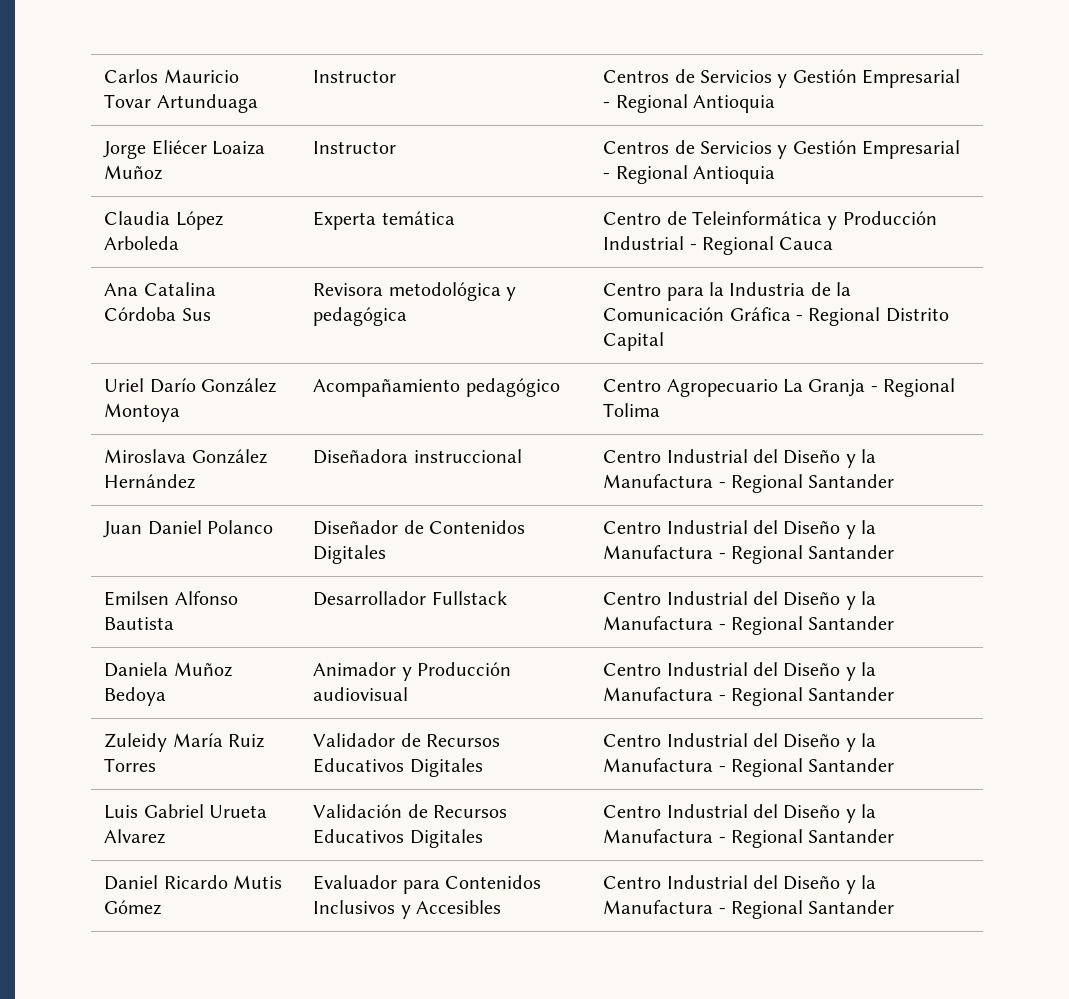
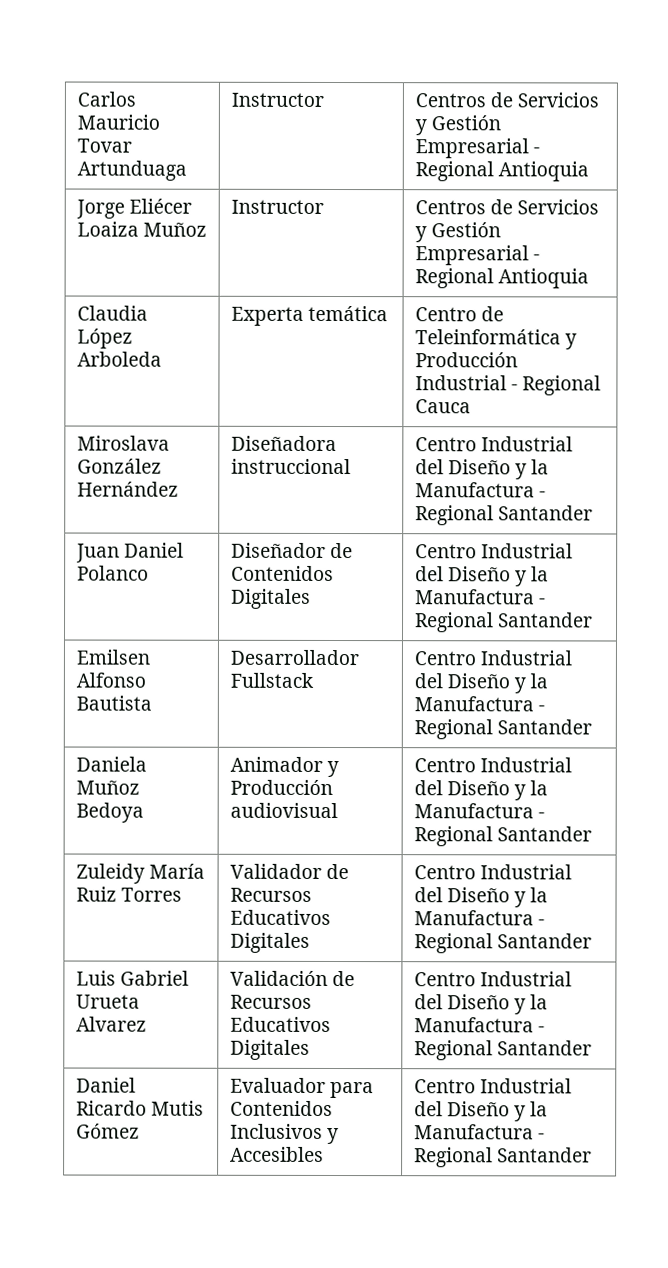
- Ana Catalina Córdoba Sus | Revisora metodológica y pedagógica | Centro para la Industria de la Comunicación Gráfica - Regional Distrito Capital
- Uriel Darío González Montoya | Acompañamiento pedagógico | Centro Agropecuario La Granja - Regional Tolima

